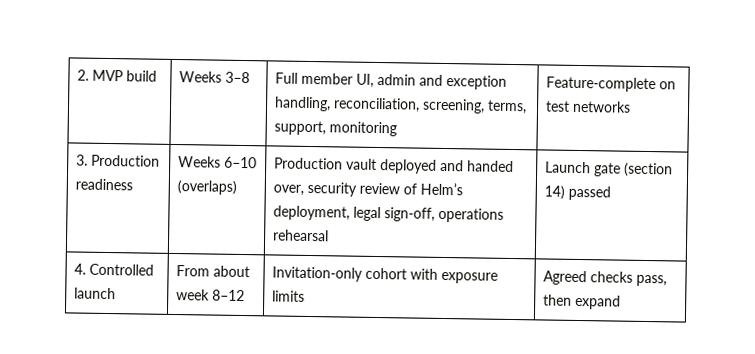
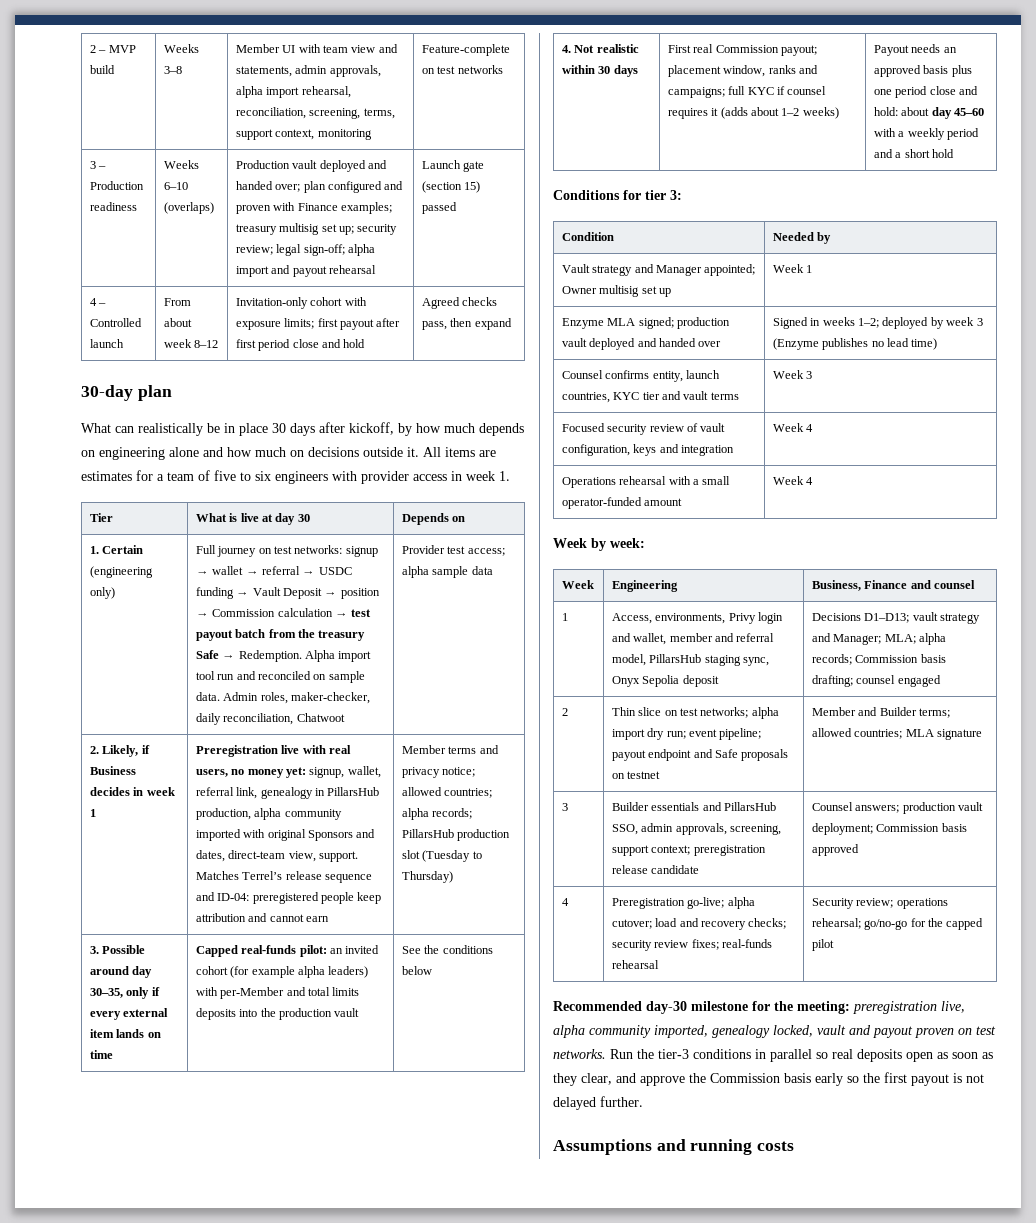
- 2. MVP build | Weeks 3–8 | Full member UI, admin and exception handling, reconciliation, screening, terms, support, monitoring | Feature-complete on test networks
+ 2 – MVP build | Weeks 3–8 | Member UI with team view and statements, admin approvals, alpha import rehearsal, reconciliation, screening, terms, support context, monitoring | Feature-complete on test networks
- 3. Production readiness | Weeks 6–10 (overlaps) | Production vault deployed and handed over, security review of Helm’s deployment, legal sign-off, operations rehearsal | Launch gate (section 14) passed
+ 3 – Production readiness | Weeks 6–10 (overlaps) | Production vault deployed and handed over; plan configured and proven with Finance examples; treasury multisig set up; security review; legal sign-off; alpha import and payout rehearsal | Launch gate (section 15) passed
- 4. Controlled launch | From about week 8–12 | Invitation-only cohort with exposure limits | Agreed checks pass, then expand
+ 4 – Controlled launch | From about week 8–12 | Invitation-only cohort with exposure limits; first payout after first period close and hold | Agreed checks pass, then expand
+ 30-day plan
+ What can realistically be in place 30 days after kickoff, by how much depends on engineering alone and how much on decisions outside it. All items are estimates for a team of five to six engineers with provider access in week 1.
+ Tier | What is live at day 30 | Depends on
+ 1. Certain (engineering only) | Full journey on test networks: signup → wallet → referral → USDC funding → Vault Deposit → position → Commission calculation → test payout batch from the treasury Safe → Redemption. Alpha import tool run and reconciled on sample data. Admin roles, maker-checker, daily reconciliation, Chatwoot | Provider test access; alpha sample data
+ 2. Likely, if Business decides in week 1 | Preregistration live with real users, no money yet: signup, wallet, referral link, genealogy in PillarsHub production, alpha community imported with original Sponsors and dates, direct-team view, support. Matches Terrel’s release sequence and ID-04: preregistered people keep attribution and cannot earn | Member terms and privacy notice; allowed countries; alpha records; PillarsHub production slot (Tuesday to Thursday)
+ 3. Possible around day 30–35, only if every external item lands on time | Capped real-funds pilot: an invited cohort (for example alpha leaders) with per-Member and total limits deposits into the production vault | See the conditions below
+ 4. Not realistic within 30 days | First real Commission payout; placement window, ranks and campaigns; full KYC if counsel requires it (adds about 1–2 weeks) | Payout needs an approved basis plus one period close and hold: about day 45–60 with a weekly period and a short hold
+ Conditions for tier 3:
+ Condition | Needed by
+ Vault strategy and Manager appointed; Owner multisig set up | Week 1
+ Enzyme MLA signed; production vault deployed and handed over | Signed in weeks 1–2; deployed by week 3 (Enzyme publishes no lead time)
+ Counsel confirms entity, launch countries, KYC tier and vault terms | Week 3
+ Focused security review of vault configuration, keys and integration | Week 4
+ Operations rehearsal with a small operator-funded amount | Week 4
+ Week by week:
+ Week | Engineering | Business, Finance and counsel
+ 1 | Access, environments, Privy login and wallet, member and referral model, PillarsHub staging sync, Onyx Sepolia deposit | Decisions D1–D13; vault strategy and Manager; MLA; alpha records; Commission basis drafting; counsel engaged
+ 2 | Thin slice on test networks; alpha import dry run; event pipeline; payout endpoint and Safe proposals on testnet | Member and Builder terms; allowed countries; MLA signature
+ 3 | Builder essentials and PillarsHub SSO, admin approvals, screening, support context; preregistration release candidate | Counsel answers; production vault deployment; Commission basis approved
+ 4 | Preregistration go-live; alpha cutover; load and recovery checks; security review fixes; real-funds rehearsal | Security review; operations rehearsal; go/no-go for the capped pilot
+ Recommended day-30 milestone for the meeting: preregistration live, alpha community imported, genealogy locked, vault and payout proven on test networks. Run the tier-3 conditions in parallel so real deposits open as soon as they clear, and approve the Commission basis early so the first payout is not delayed further.
+ Assumptions and running costs

